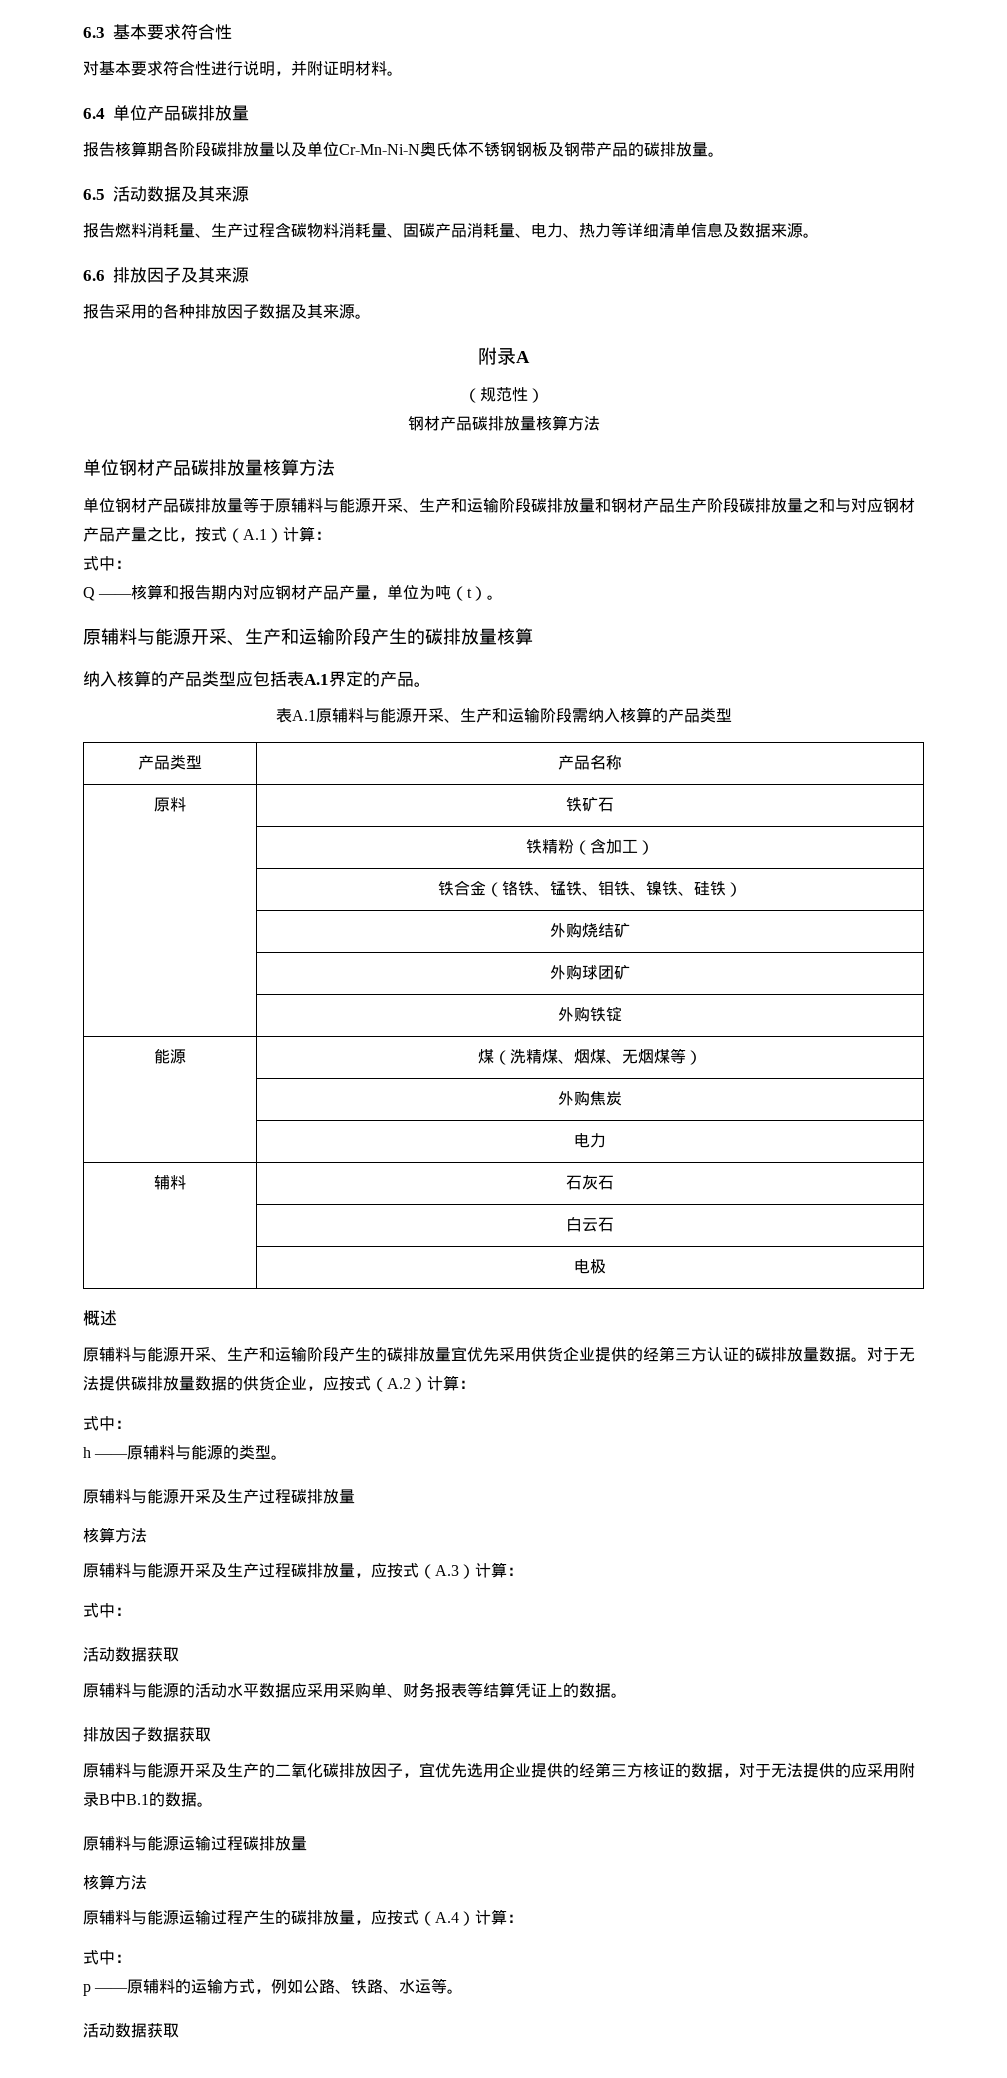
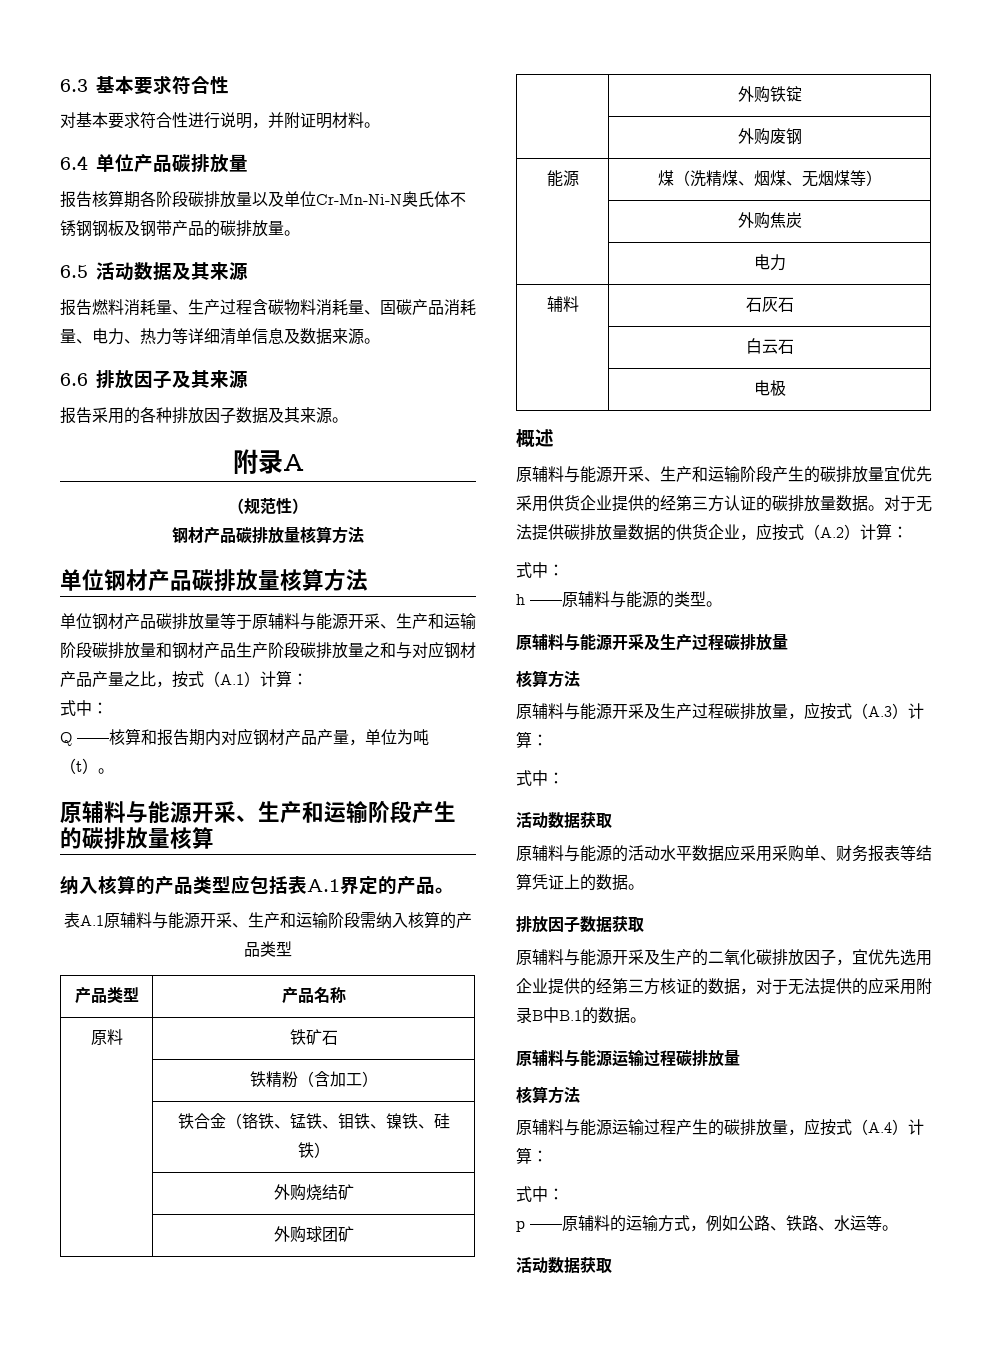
+ | 外购废钢

